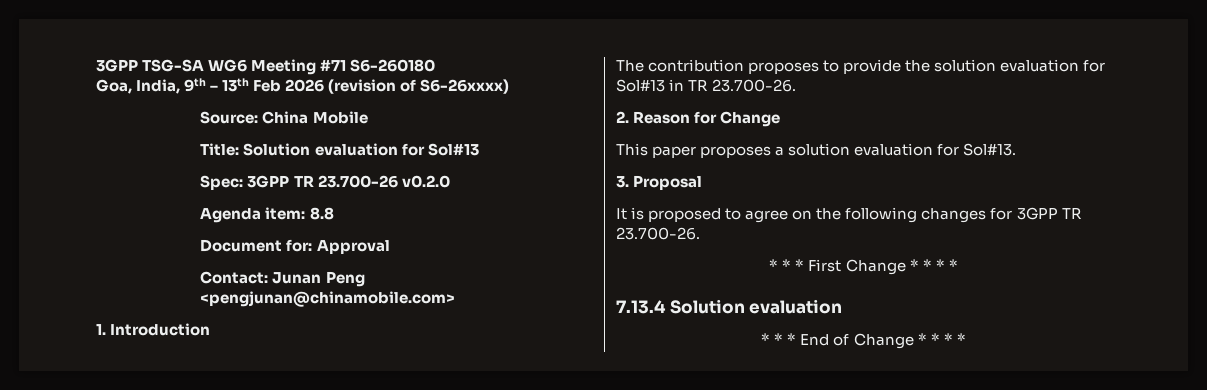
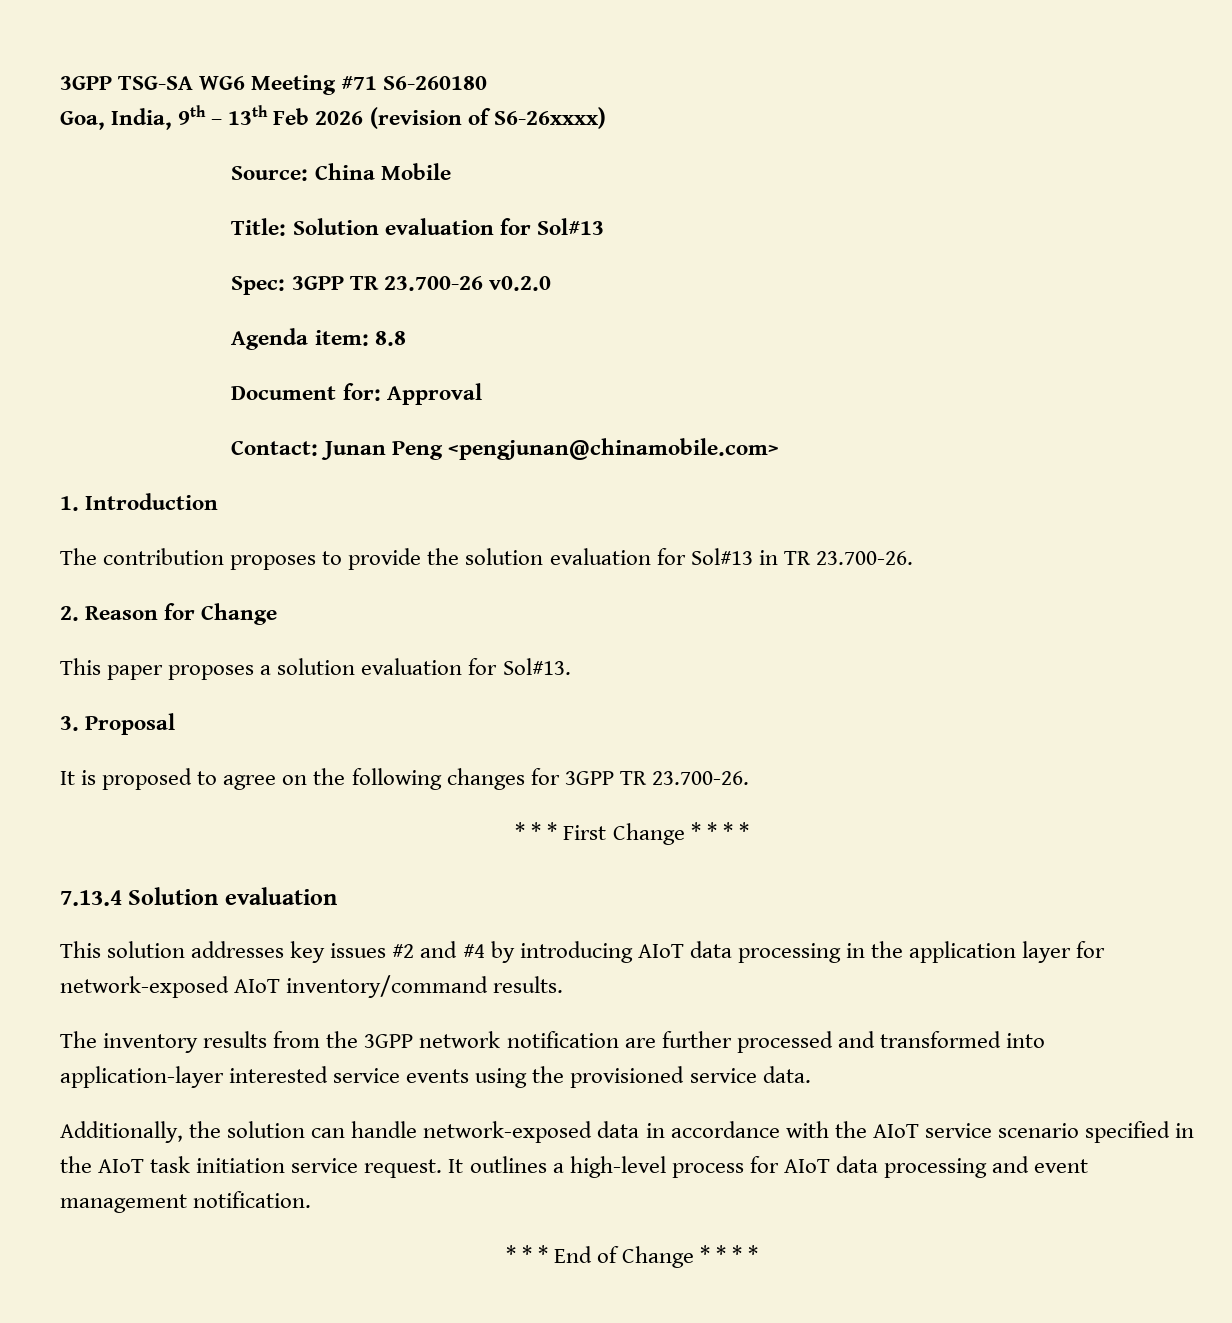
+ This solution addresses key issues #2 and #4 by introducing AIoT data processing in the application layer for network-exposed AIoT inventory/command results.
+ The inventory results from the 3GPP network notification are further processed and transformed into application-layer interested service events using the provisioned service data.
+ Additionally, the solution can handle network-exposed data in accordance with the AIoT service scenario specified in the AIoT task initiation service request. It outlines a high-level process for AIoT data processing and event management notification.

